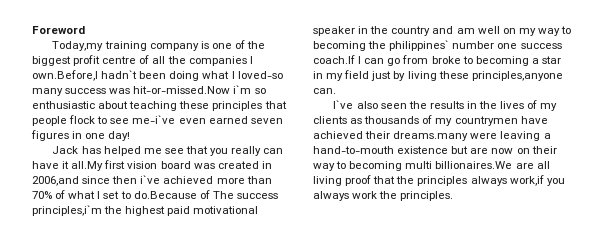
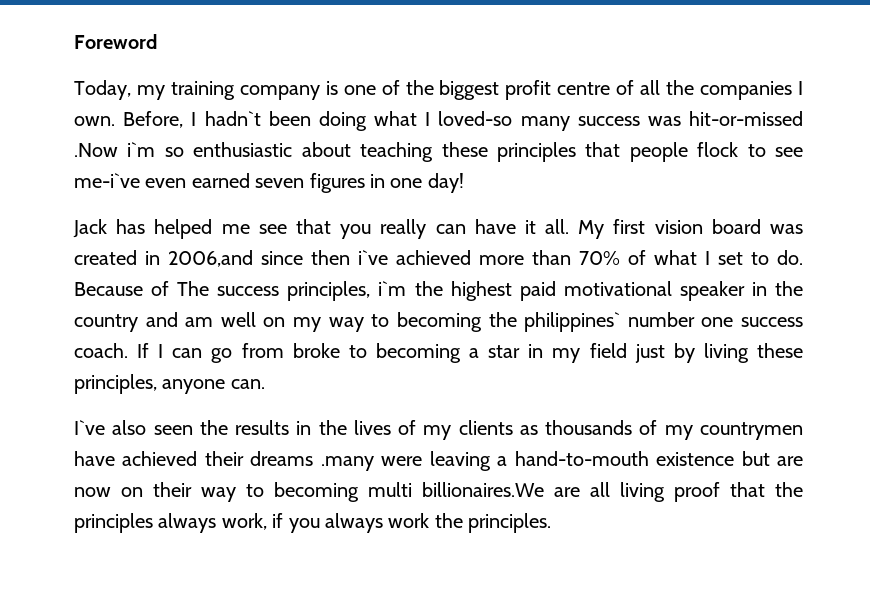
- Today,my training company is one of the biggest profit centre of all the companies I own.Before,I hadn`t been doing what I loved-so many success was hit-or-missed.Now i`m so enthusiastic about teaching these principles that people flock to see me-i`ve even earned seven figures in one day!
+ Today, my training company is one of the biggest profit centre of all the companies I own. Before, I hadn`t been doing what I loved-so many success was hit-or-missed .Now i`m so enthusiastic about teaching these principles that people flock to see me-i`ve even earned seven figures in one day!
- Jack has helped me see that you really can have it all.My first vision board was created in 2006,and since then i`ve achieved more than 70% of what I set to do.Because of The success principles,i`m the highest paid motivational speaker in the country and am well on my way to becoming the philippines` number one success coach.If I can go from broke to becoming a star in my field just by living these principles,anyone can.
+ Jack has helped me see that you really can have it all. My first vision board was created in 2006,and since then i`ve achieved more than 70% of what I set to do. Because of The success principles, i`m the highest paid motivational speaker in the country and am well on my way to becoming the philippines` number one success coach. If I can go from broke to becoming a star in my field just by living these principles, anyone can.
- I`ve also seen the results in the lives of my clients as thousands of my countrymen have achieved their dreams.many were leaving a hand-to-mouth existence but are now on their way to becoming multi billionaires.We are all living proof that the principles always work,if you always work the principles.
+ I`ve also seen the results in the lives of my clients as thousands of my countrymen have achieved their dreams .many were leaving a hand-to-mouth existence but are now on their way to becoming multi billionaires.We are all living proof that the principles always work, if you always work the principles.

